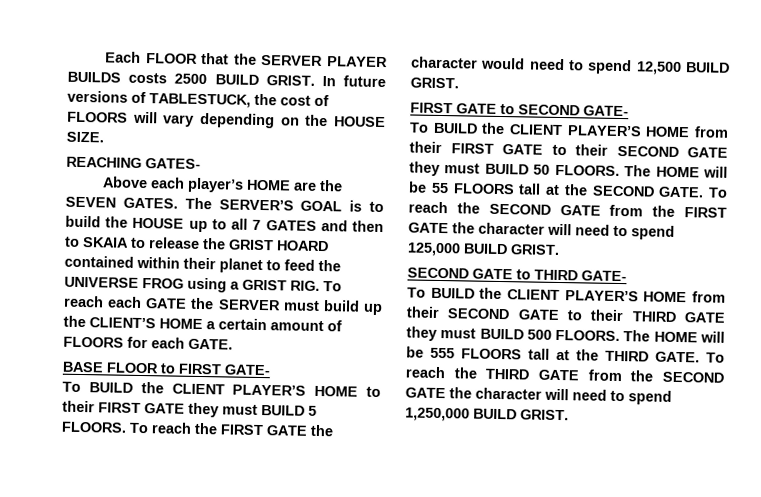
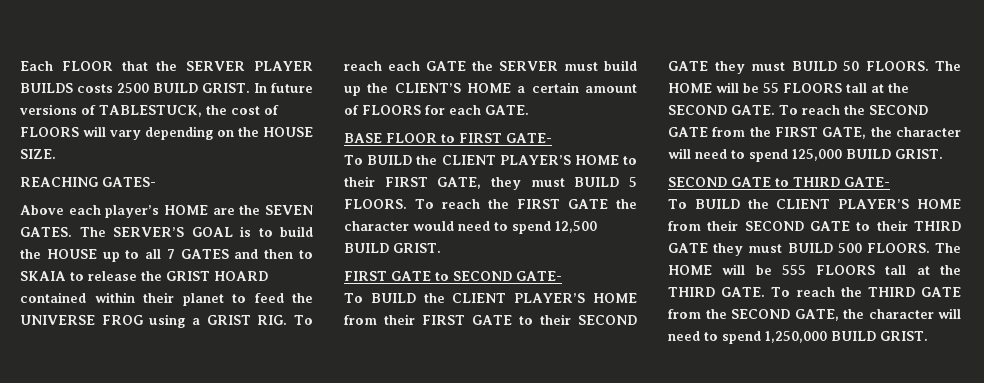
- To BUILD the CLIENT PLAYER’S HOME to their FIRST GATE they must BUILD 5 FLOORS.
+ To BUILD the CLIENT PLAYER’S HOME to their FIRST GATE, they must BUILD 5 FLOORS.
- To reach the SECOND GATE from the FIRST GATE the character will need to spend 125,000 BUILD GRIST.
+ To reach the SECOND GATE from the FIRST GATE, the character will need to spend 125,000 BUILD GRIST.
- To reach the THIRD GATE from the SECOND GATE the character will need to spend 1,250,000 BUILD GRIST.
+ To reach the THIRD GATE from the SECOND GATE, the character will need to spend 1,250,000 BUILD GRIST.

